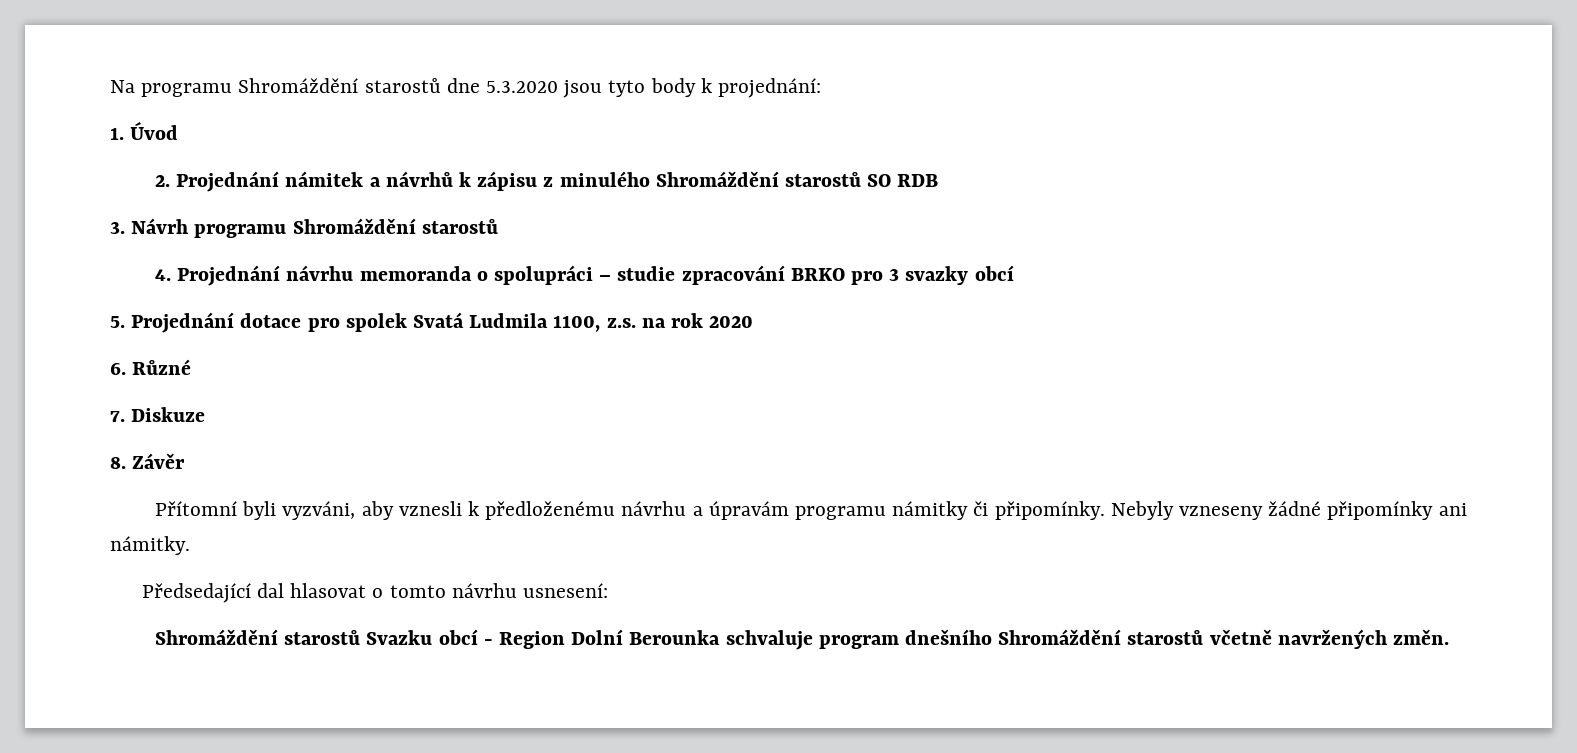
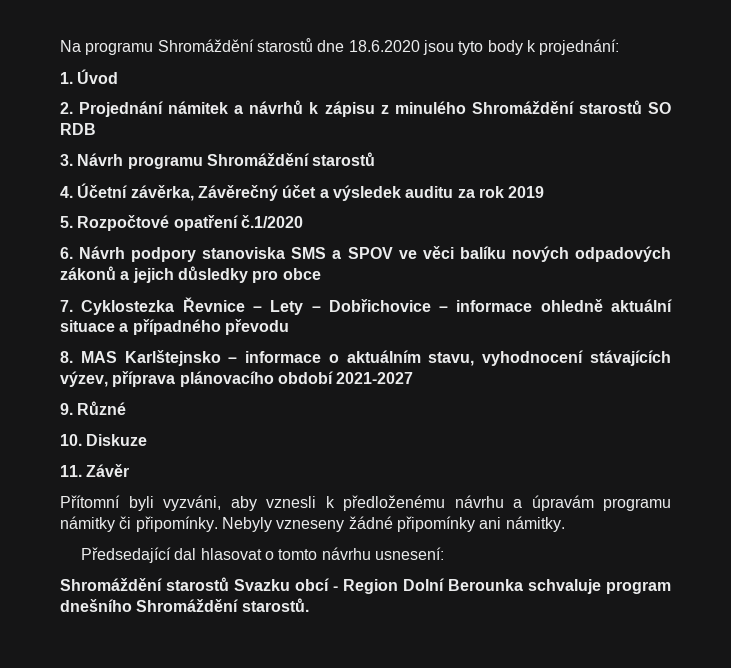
- Na programu Shromáždění starostů dne 5.3.2020 jsou tyto body k projednání:
+ Na programu Shromáždění starostů dne 18.6.2020 jsou tyto body k projednání:
- 4. Projednání návrhu memoranda o spolupráci – studie zpracování BRKO pro 3 svazky obcí
- 5. Projednání dotace pro spolek Svatá Ludmila 1100, z.s. na rok 2020
- 6. Různé
+ 4. Účetní závěrka, Závěrečný účet a výsledek auditu za rok 2019
+ 5. Rozpočtové opatření č.1/2020
+ 6. Návrh podpory stanoviska SMS a SPOV ve věci balíku nových odpadových zákonů a jejich důsledky pro obce
+ 7. Cyklostezka Řevnice – Lety – Dobřichovice – informace ohledně aktuální situace a případného převodu
+ 8. MAS Karlštejnsko – informace o aktuálním stavu, vyhodnocení stávajících výzev, příprava plánovacího období 2021-2027
+ 9. Různé
- 7. Diskuze
+ 10. Diskuze
- 8. Závěr
+ 11. Závěr
- Shromáždění starostů Svazku obcí - Region Dolní Berounka schvaluje program dnešního Shromáždění starostů včetně navržených změn.
+ Shromáždění starostů Svazku obcí - Region Dolní Berounka schvaluje program dnešního Shromáždění starostů.

